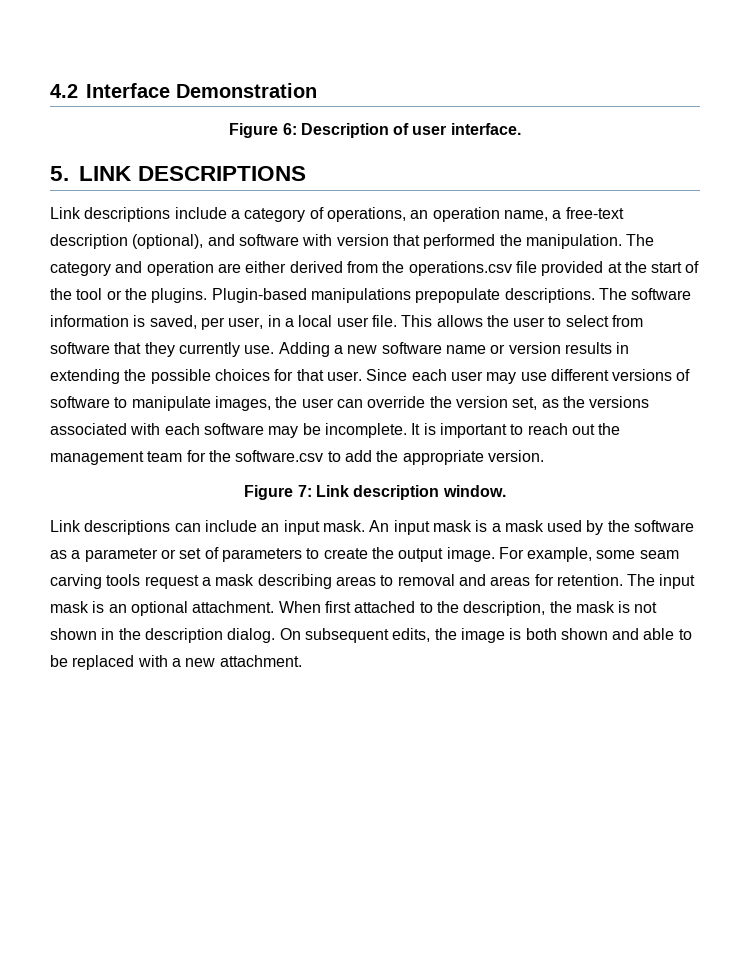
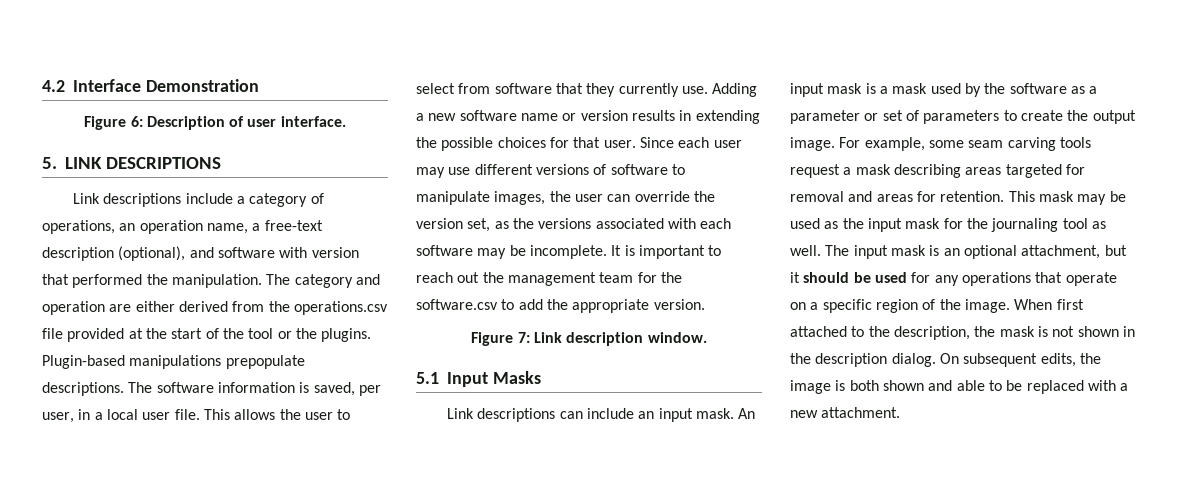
+ 5.1 Input Masks
- For example, some seam carving tools request a mask describing areas to removal and areas for retention.
+ For example, some seam carving tools request a mask describing areas targeted for removal and areas for retention.
+ This mask may be used as the input mask for the journaling tool as well.
- The input mask is an optional attachment.
+ The input mask is an optional attachment, but it should be used for any operations that operate on a specific region of the image.

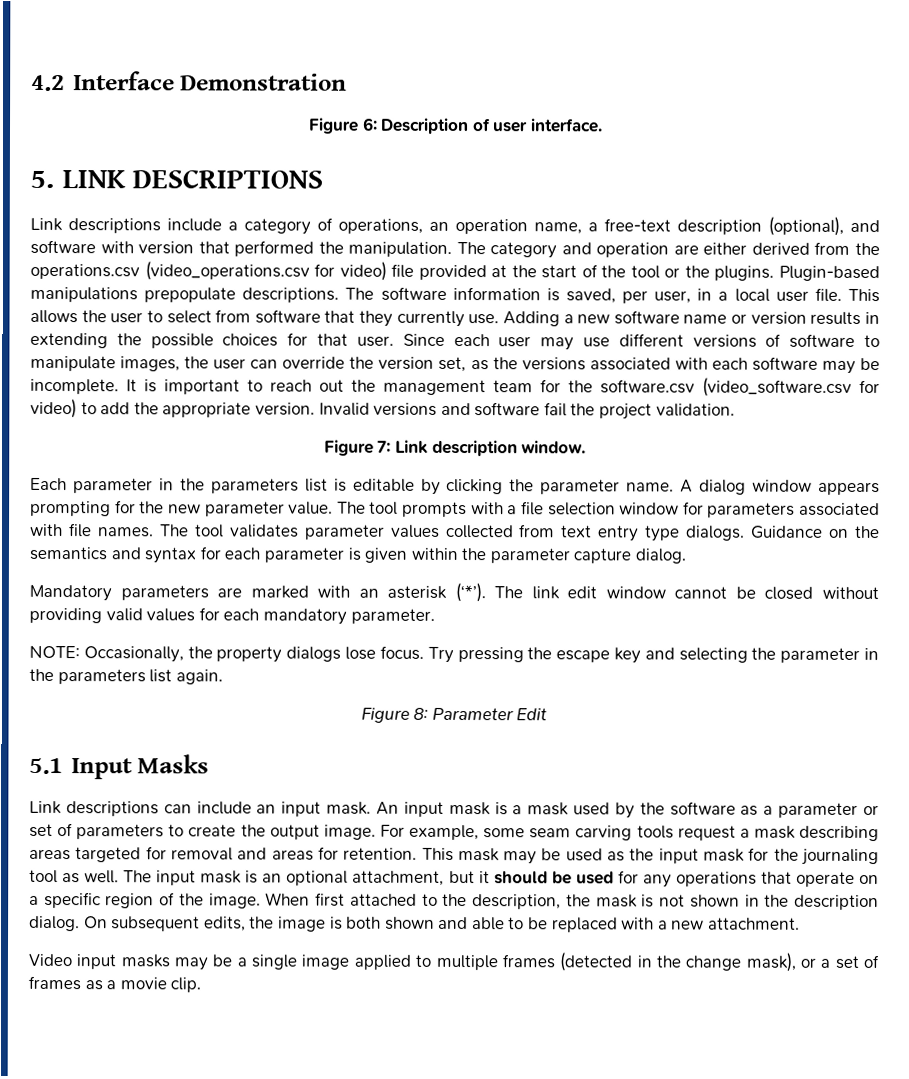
- The category and operation are either derived from the operations.csv file provided at the start of the tool or the plugins.
+ The category and operation are either derived from the operations.csv (video_operations.csv for video) file provided at the start of the tool or the plugins.
- It is important to reach out the management team for the software.csv to add the appropriate version.
+ It is important to reach out the management team for the software.csv (video_software.csv for video) to add the appropriate version. Invalid versions and software fail the project validation.
+ Each parameter in the parameters list is editable by clicking the parameter name. A dialog window appears prompting for the new parameter value. The tool prompts with a file selection window for parameters associated with file names. The tool validates parameter values collected from text entry type dialogs. Guidance on the semantics and syntax for each parameter is given within the parameter capture dialog.
+ Mandatory parameters are marked with an asterisk (‘*’). The link edit window cannot be closed without providing valid values for each mandatory parameter.
+ NOTE: Occasionally, the property dialogs lose focus. Try pressing the escape key and selecting the parameter in the parameters list again.
+ Figure 8: Parameter Edit
+ Video input masks may be a single image applied to multiple frames (detected in the change mask), or a set of frames as a movie clip.

